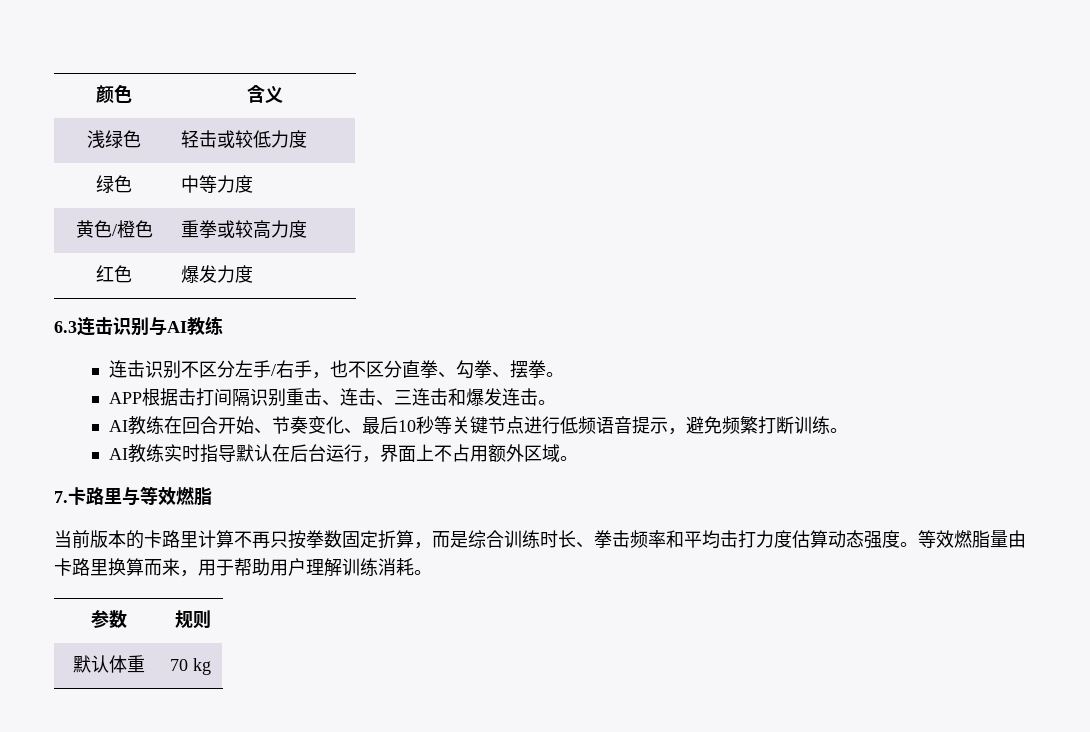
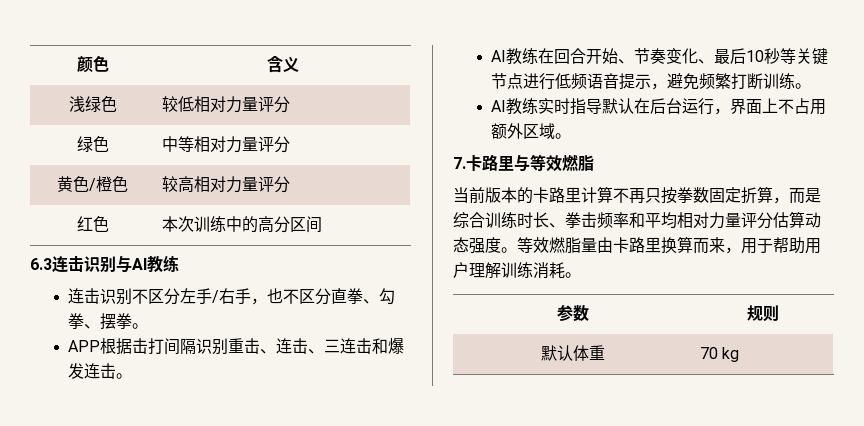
- 浅绿色 | 轻击或较低力度
+ 浅绿色 | 较低相对力量评分
- 绿色 | 中等力度
+ 绿色 | 中等相对力量评分
- 黄色/橙色 | 重拳或较高力度
- 红色 | 爆发力度
+ 黄色/橙色 | 较高相对力量评分
+ 红色 | 本次训练中的高分区间
- 当前版本的卡路里计算不再只按拳数固定折算，而是综合训练时长、拳击频率和平均击打力度估算动态强度。
+ 当前版本的卡路里计算不再只按拳数固定折算，而是综合训练时长、拳击频率和平均相对力量评分估算动态强度。

